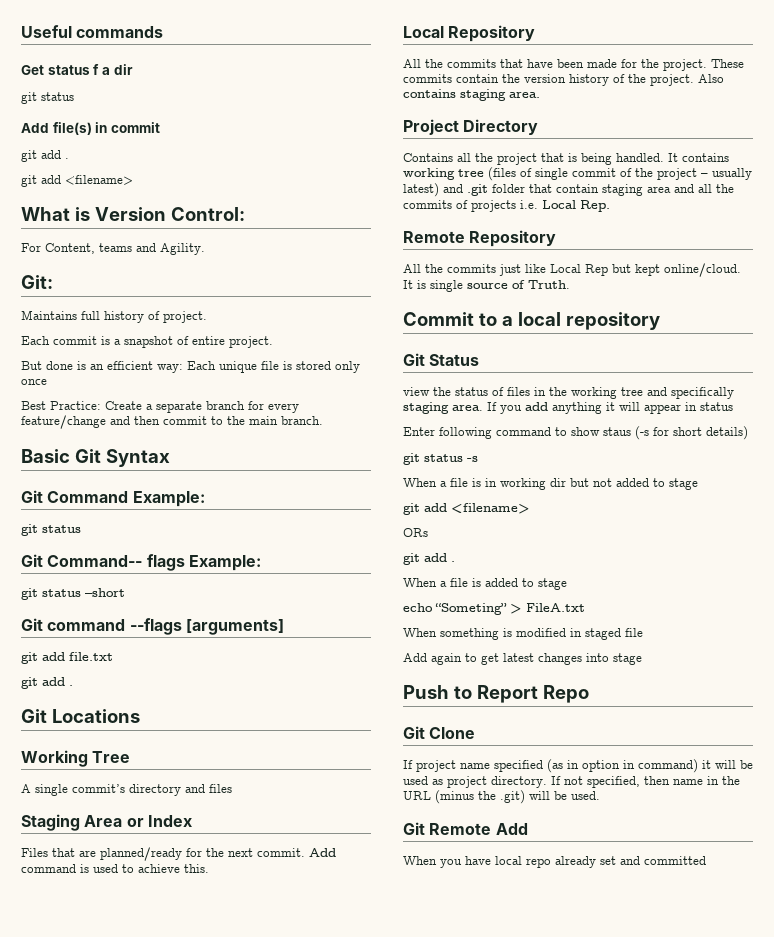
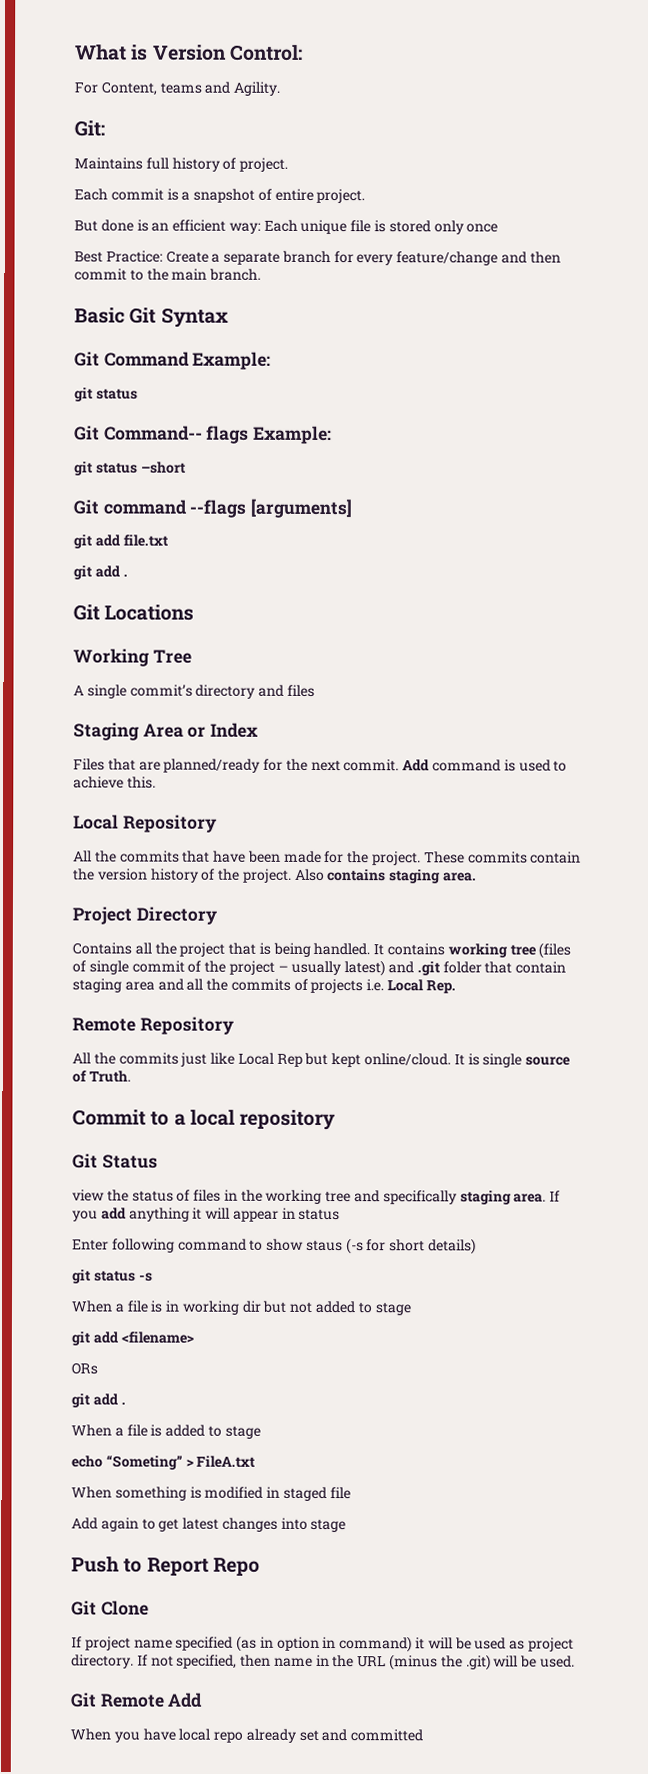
- Useful commands
- Get status f a dir
- git status
- Add file(s) in commit
- git add .
- git add <filename>

